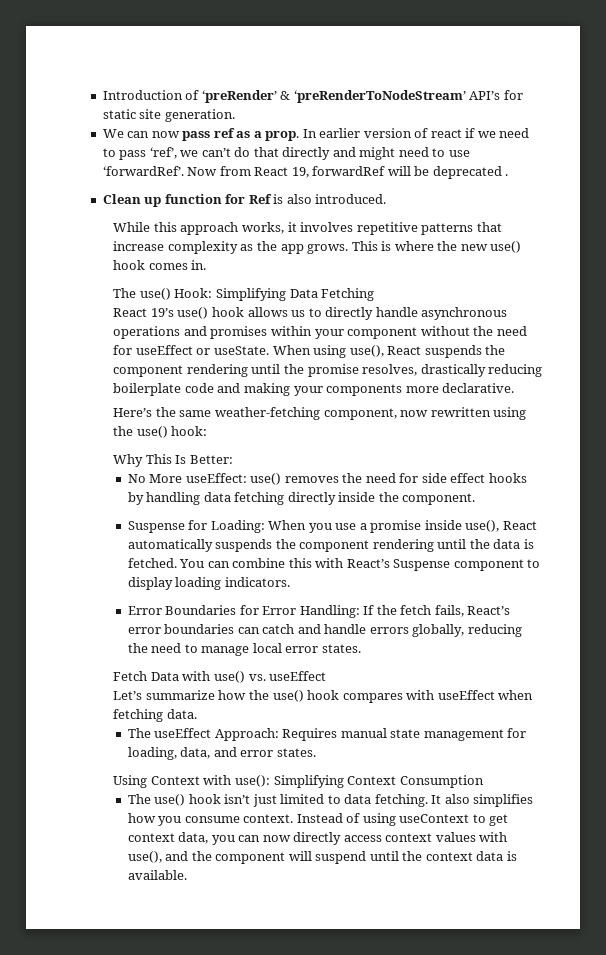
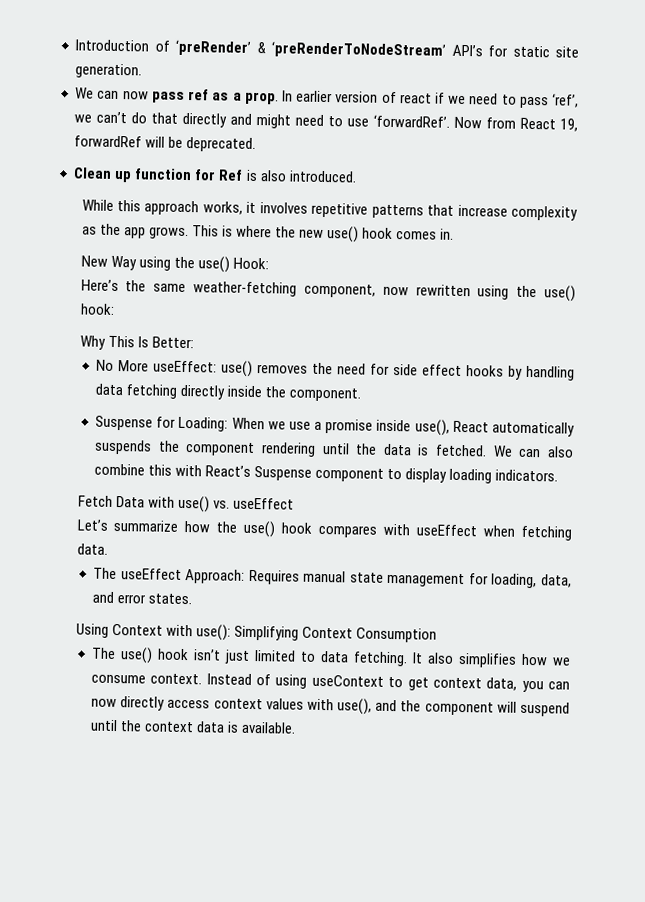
- Now from React 19, forwardRef will be deprecated .
+ Now from React 19, forwardRef will be deprecated.
- The use() Hook: Simplifying Data Fetching
- React 19’s use() hook allows us to directly handle asynchronous operations and promises within your component without the need for useEffect or useState. When using use(), React suspends the component rendering until the promise resolves, drastically reducing boilerplate code and making your components more declarative.
+ New Way using the use() Hook:
- Suspense for Loading: When you use a promise inside use(), React automatically suspends the component rendering until the data is fetched.
+ Suspense for Loading: When we use a promise inside use(), React automatically suspends the component rendering until the data is fetched.
- You can combine this with React’s Suspense component to display loading indicators.
+ We can also combine this with React’s Suspense component to display loading indicators.
- Error Boundaries for Error Handling: If the fetch fails, React’s error boundaries can catch and handle errors globally, reducing the need to manage local error states.
- It also simplifies how you consume context.
+ It also simplifies how we consume context.

